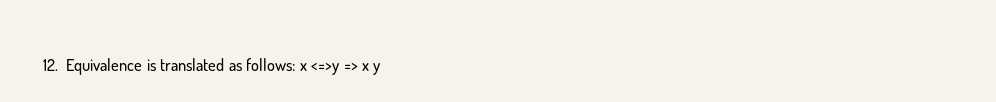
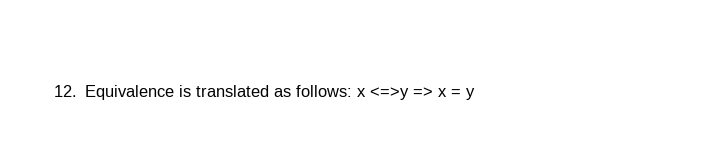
- 12. Equivalence is translated as follows: x <=>y => x y
+ 12. Equivalence is translated as follows: x <=>y => x = y

